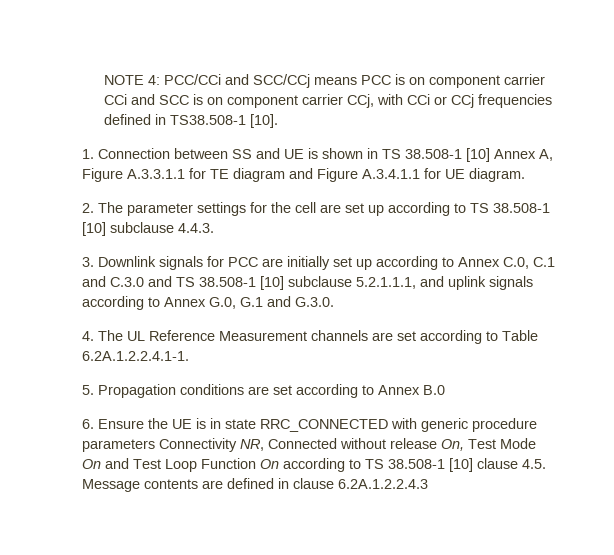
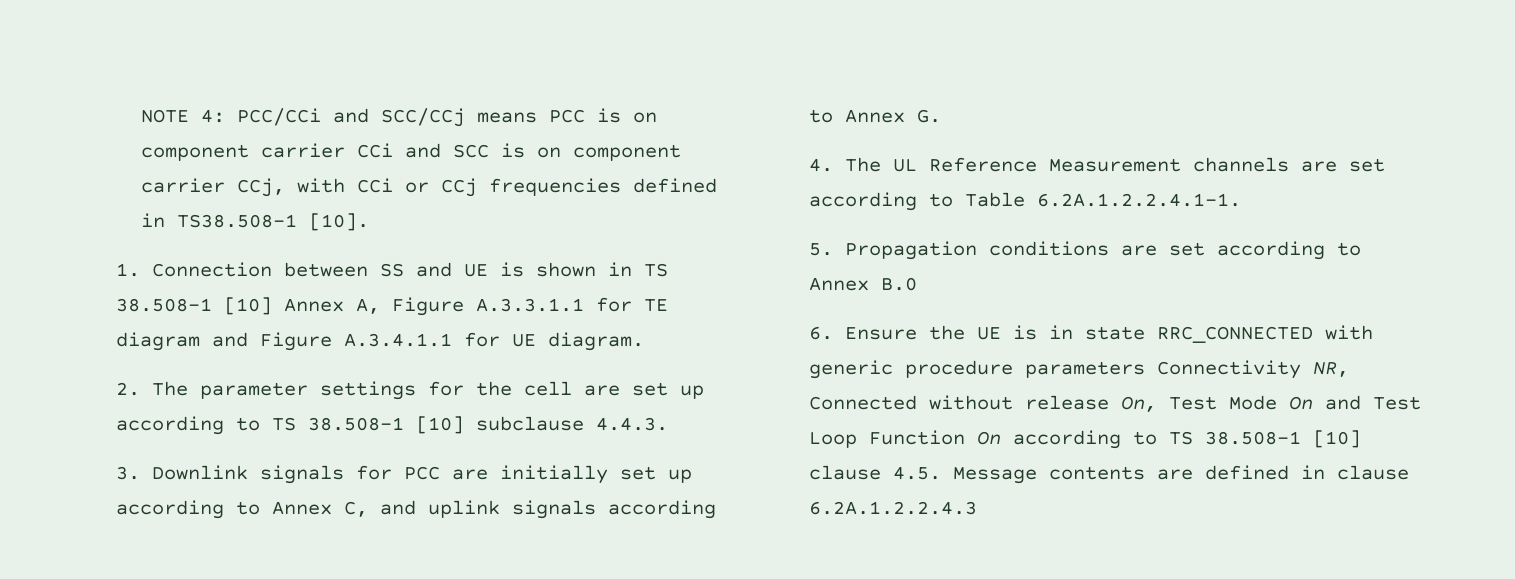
- 3. Downlink signals for PCC are initially set up according to Annex C.0, C.1 and C.3.0 and TS 38.508-1 [10] subclause 5.2.1.1.1, and uplink signals according to Annex G.0, G.1 and G.3.0.
+ 3. Downlink signals for PCC are initially set up according to Annex C, and uplink signals according to Annex G.

